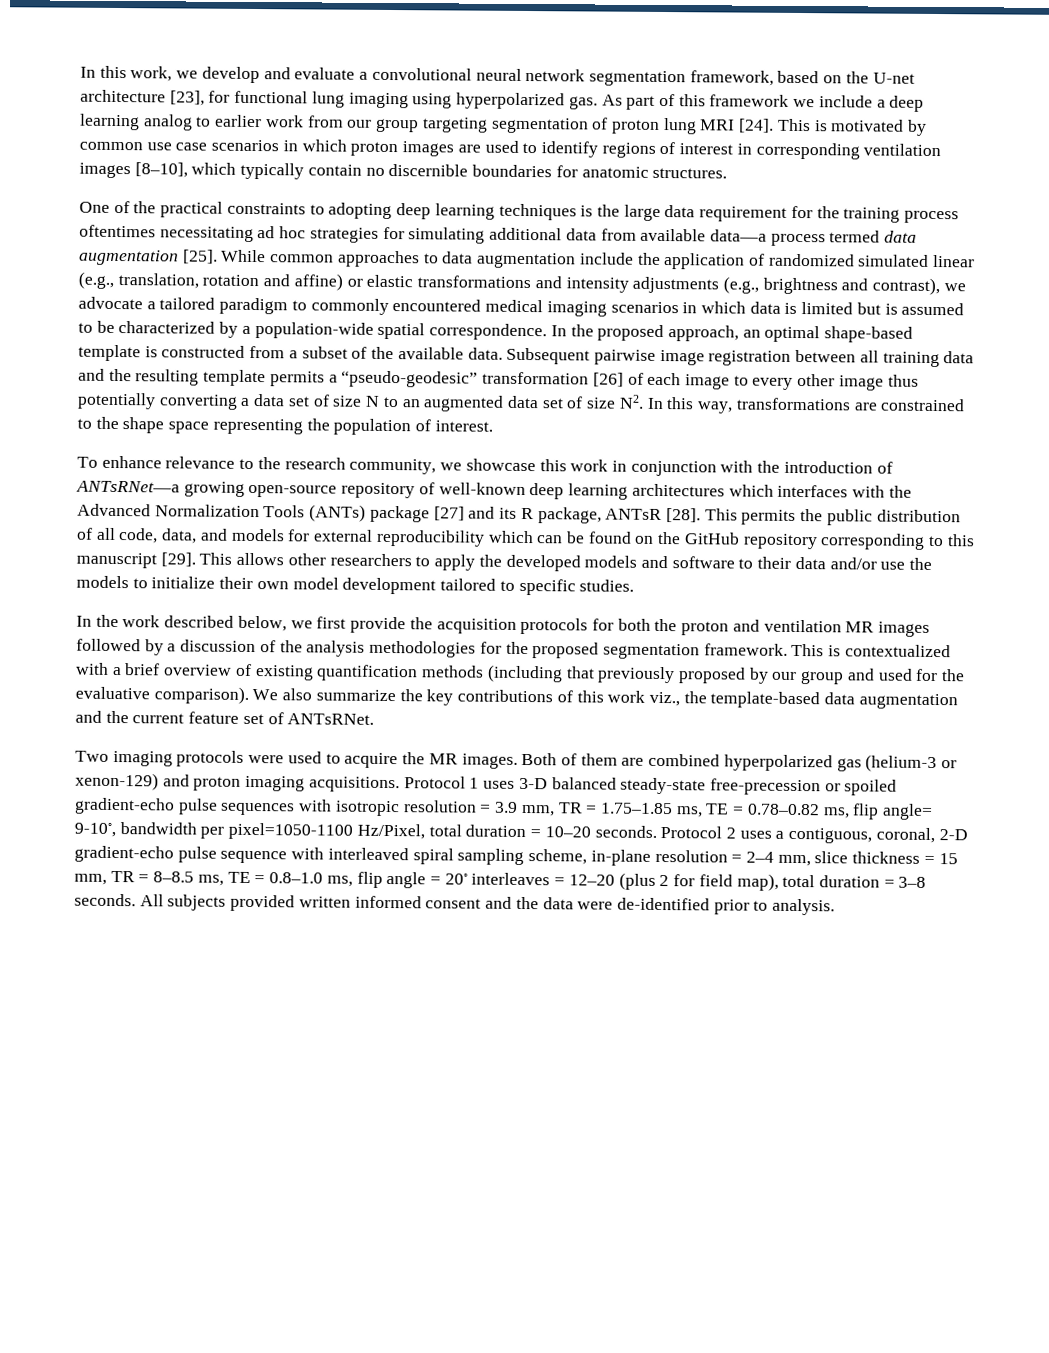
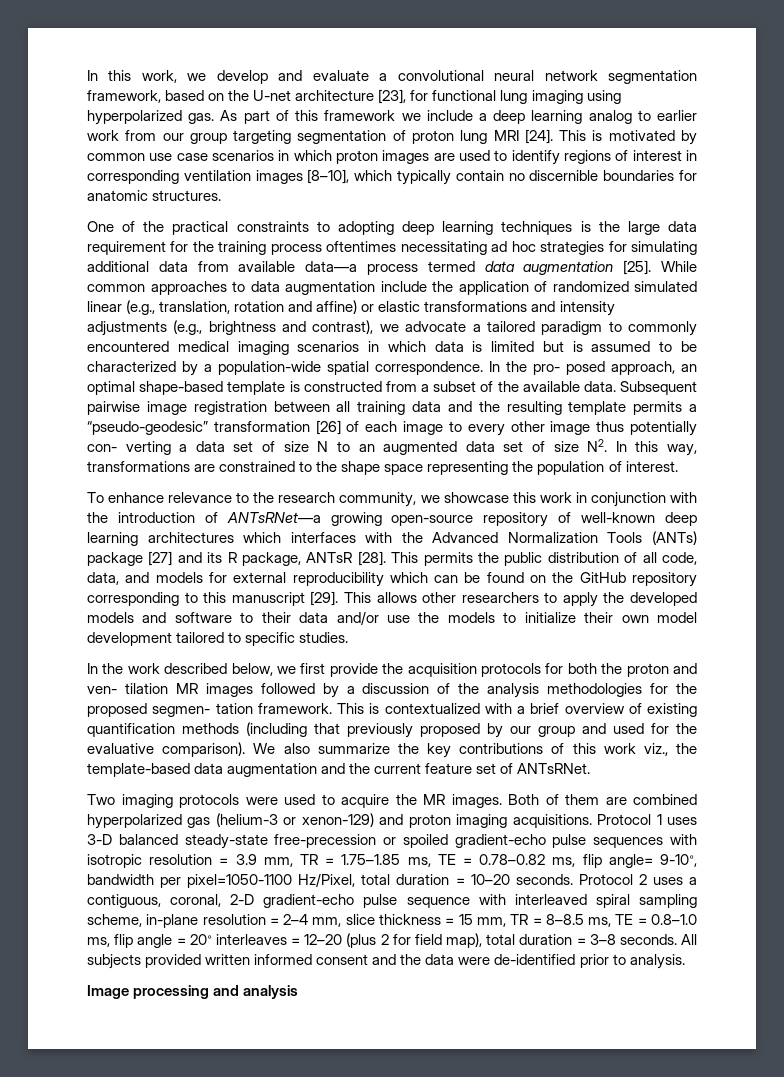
- In the proposed approach, an optimal shape-based template is constructed from a subset of the available data.
+ In the pro- posed approach, an optimal shape-based template is constructed from a subset of the available data.
- Subsequent pairwise image registration between all training data and the resulting template permits a “pseudo-geodesic” transformation [26] of each image to every other image thus potentially converting a data set of size N to an augmented data set of size N2. In this way, transformations are constrained to the shape space representing the population of interest.
+ Subsequent pairwise image registration between all training data and the resulting template permits a “pseudo-geodesic” transformation [26] of each image to every other image thus potentially con- verting a data set of size N to an augmented data set of size N2. In this way, transformations are constrained to the shape space representing the population of interest.
- In the work described below, we first provide the acquisition protocols for both the proton and ventilation MR images followed by a discussion of the analysis methodologies for the proposed segmentation framework.
+ In the work described below, we first provide the acquisition protocols for both the proton and ven- tilation MR images followed by a discussion of the analysis methodologies for the proposed segmen- tation framework.
+ Image processing and analysis

